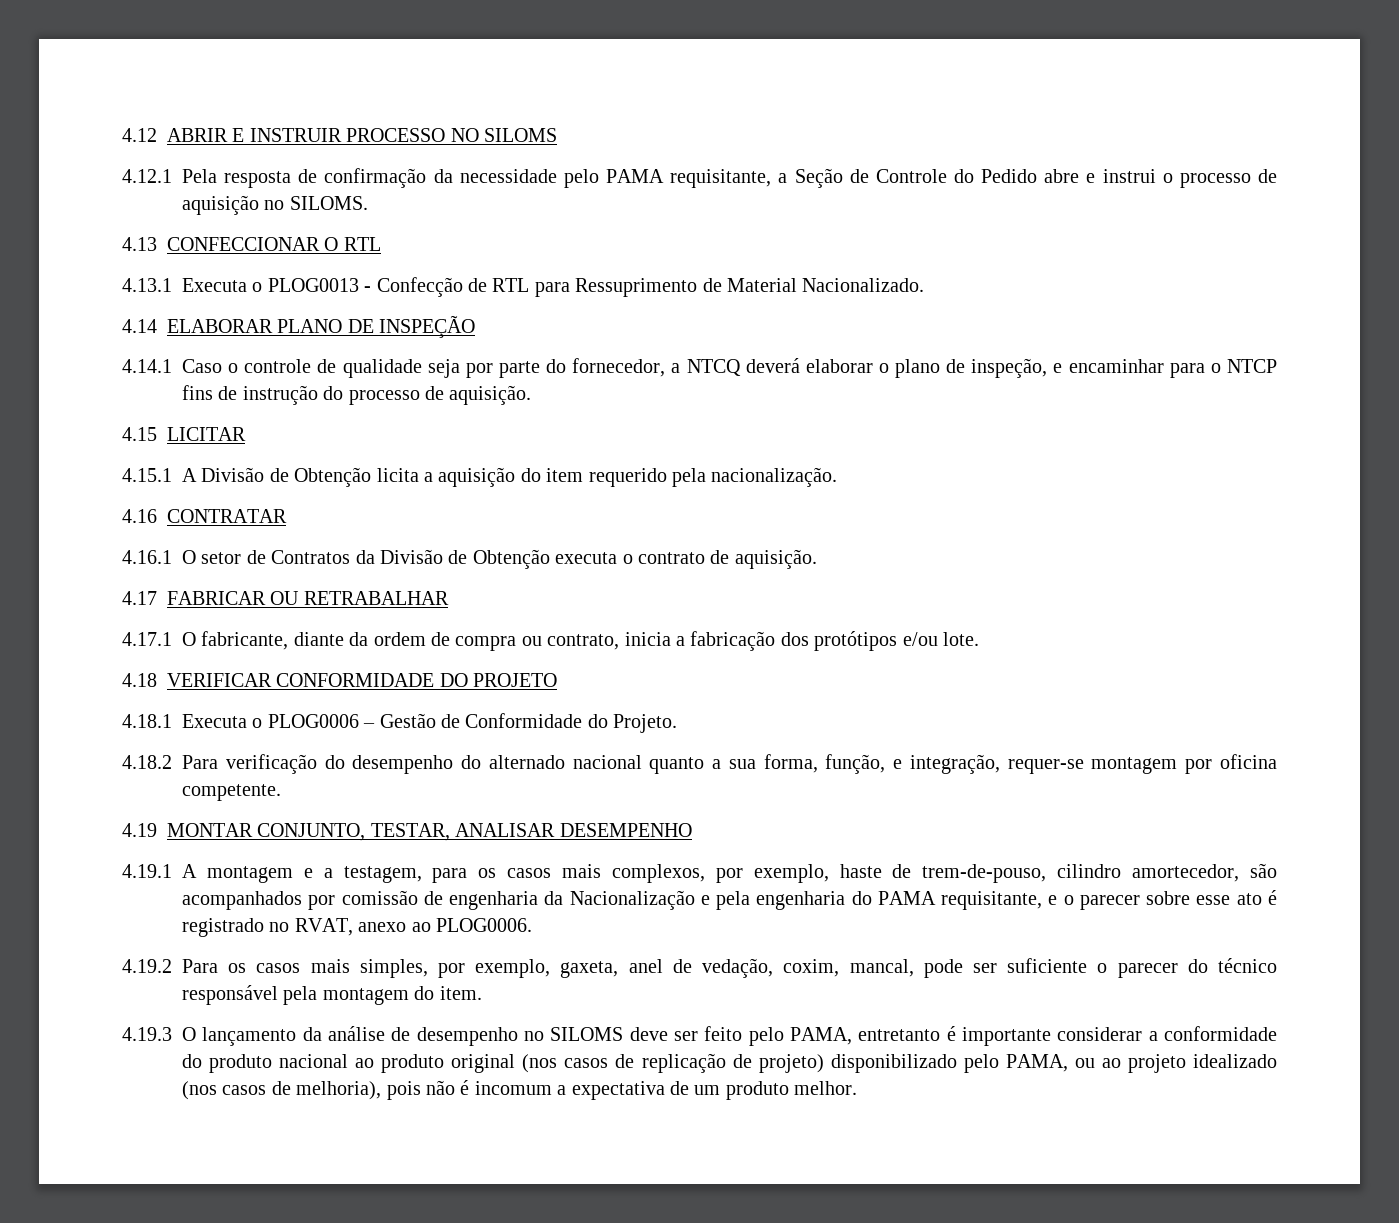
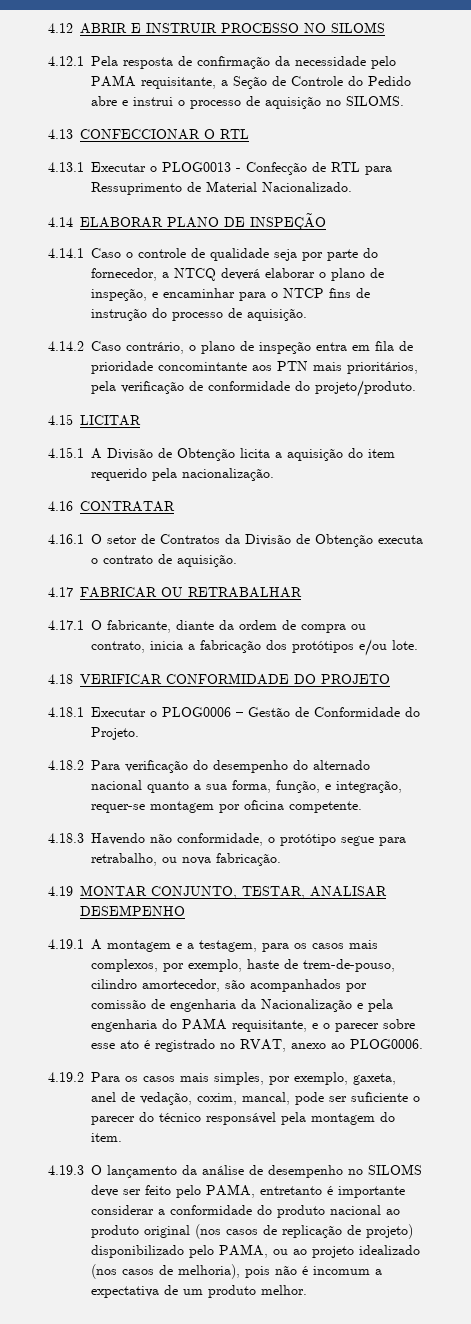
- 4.13.1 Executa o PLOG0013 - Confecção de RTL para Ressuprimento de Material Nacionalizado.
+ 4.13.1 Executar o PLOG0013 - Confecção de RTL para Ressuprimento de Material Nacionalizado.
+ 4.14.2 Caso contrário, o plano de inspeção entra em fila de prioridade concomintante aos PTN mais prioritários, pela verificação de conformidade do projeto/produto.
- 4.18.1 Executa o PLOG0006 – Gestão de Conformidade do Projeto.
+ 4.18.1 Executar o PLOG0006 – Gestão de Conformidade do Projeto.
+ 4.18.3 Havendo não conformidade, o protótipo segue para retrabalho, ou nova fabricação.

